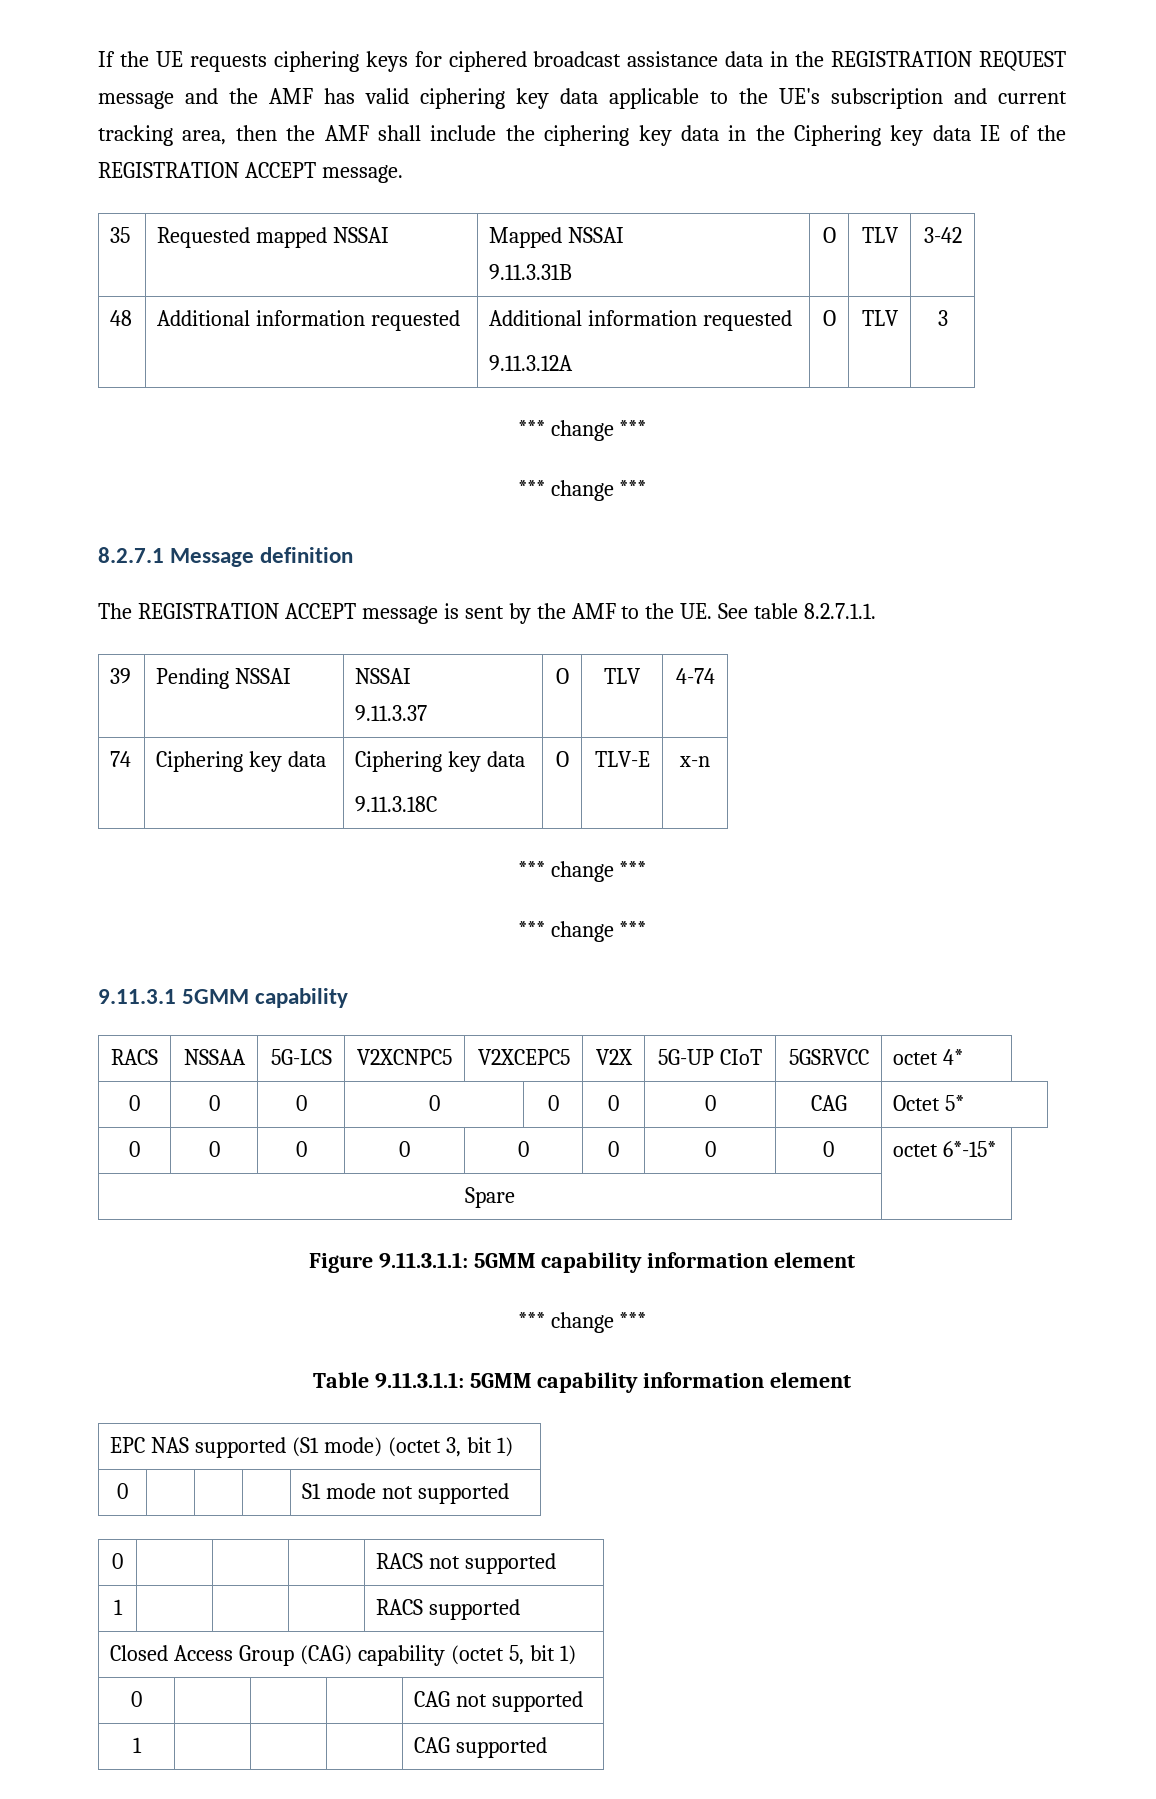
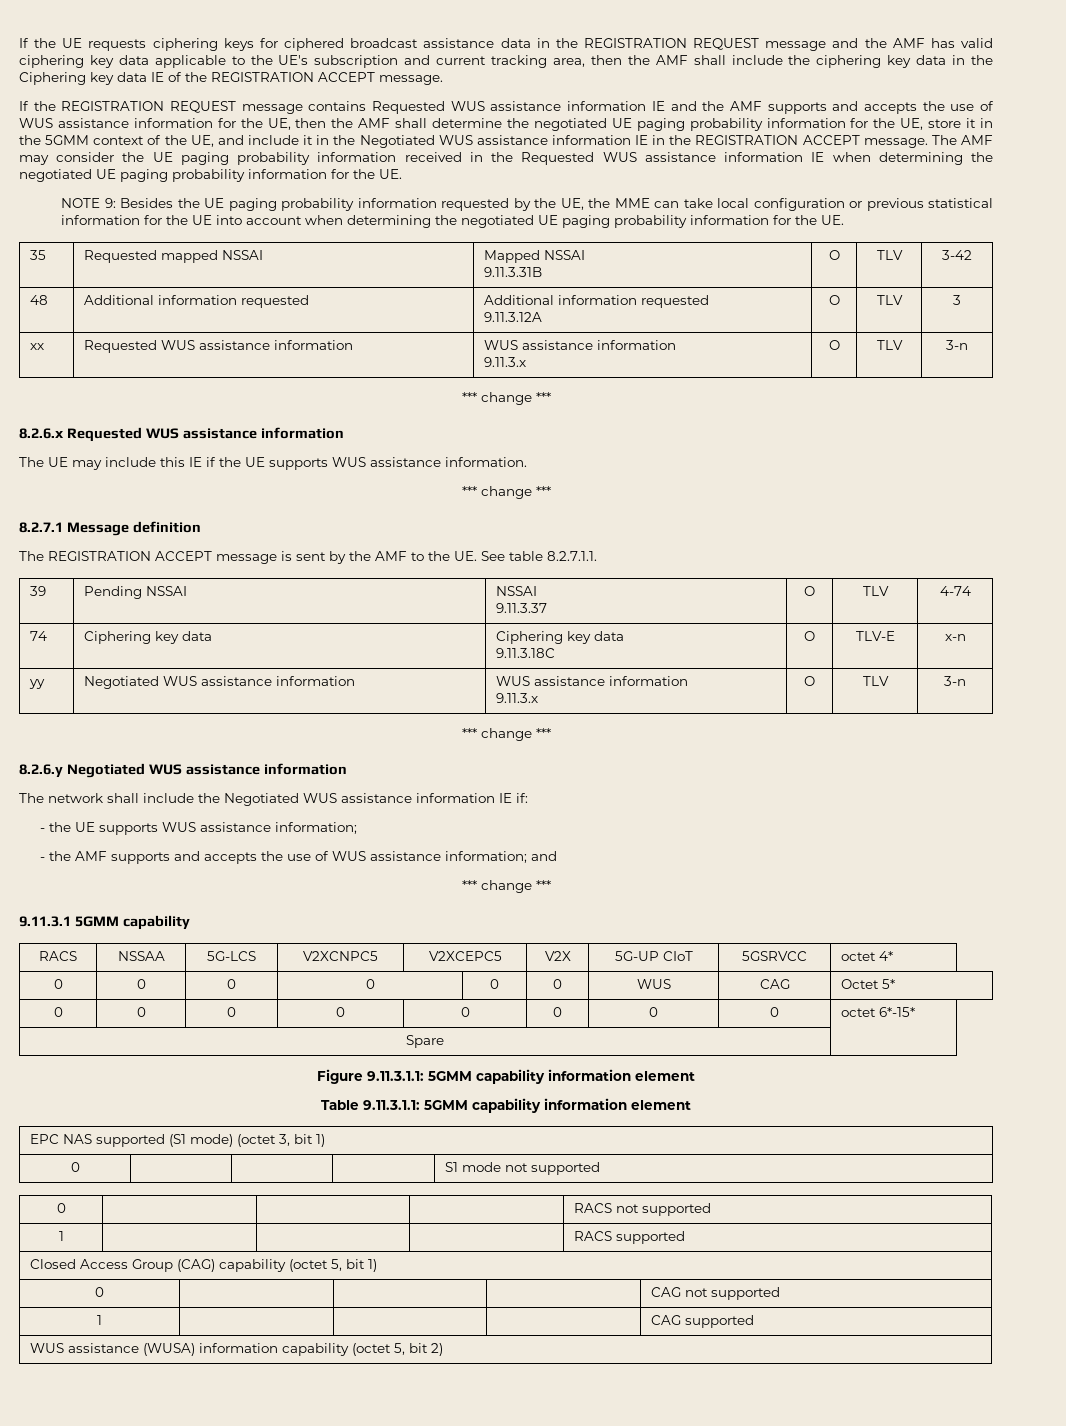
+ If the REGISTRATION REQUEST message contains Requested WUS assistance information IE and the AMF supports and accepts the use of WUS assistance information for the UE, then the AMF shall determine the negotiated UE paging probability information for the UE, store it in the 5GMM context of the UE, and include it in the Negotiated WUS assistance information IE in the REGISTRATION ACCEPT message. The AMF may consider the UE paging probability information received in the Requested WUS assistance information IE when determining the negotiated UE paging probability information for the UE.
+ NOTE 9: Besides the UE paging probability information requested by the UE, the MME can take local configuration or previous statistical information for the UE into account when determining the negotiated UE paging probability information for the UE.
  48 | Additional information requested | Additional information requested
  9.11.3.12A | O | TLV | 3
+ xx | Requested WUS assistance information | WUS assistance information
+ 9.11.3.x | O | TLV | 3-n
  *** change ***
+ 8.2.6.x Requested WUS assistance information
+ The UE may include this IE if the UE supports WUS assistance information.
  74 | Ciphering key data | Ciphering key data
  9.11.3.18C | O | TLV-E | x-n
+ yy | Negotiated WUS assistance information | WUS assistance information
+ 9.11.3.x | O | TLV | 3-n
  *** change ***
+ 8.2.6.y Negotiated WUS assistance information
+ The network shall include the Negotiated WUS assistance information IE if:
+ - the UE supports WUS assistance information;
+ - the AMF supports and accepts the use of WUS assistance information; and
- 0 | 0 | 0 | 0 | 0 | 0 | 0 | CAG | Octet 5*
+ 0 | 0 | 0 | 0 | 0 | 0 | WUS | CAG | Octet 5*
  Figure 9.11.3.1.1: 5GMM capability information element
- *** change ***
+ WUS assistance (WUSA) information capability (octet 5, bit 2)

